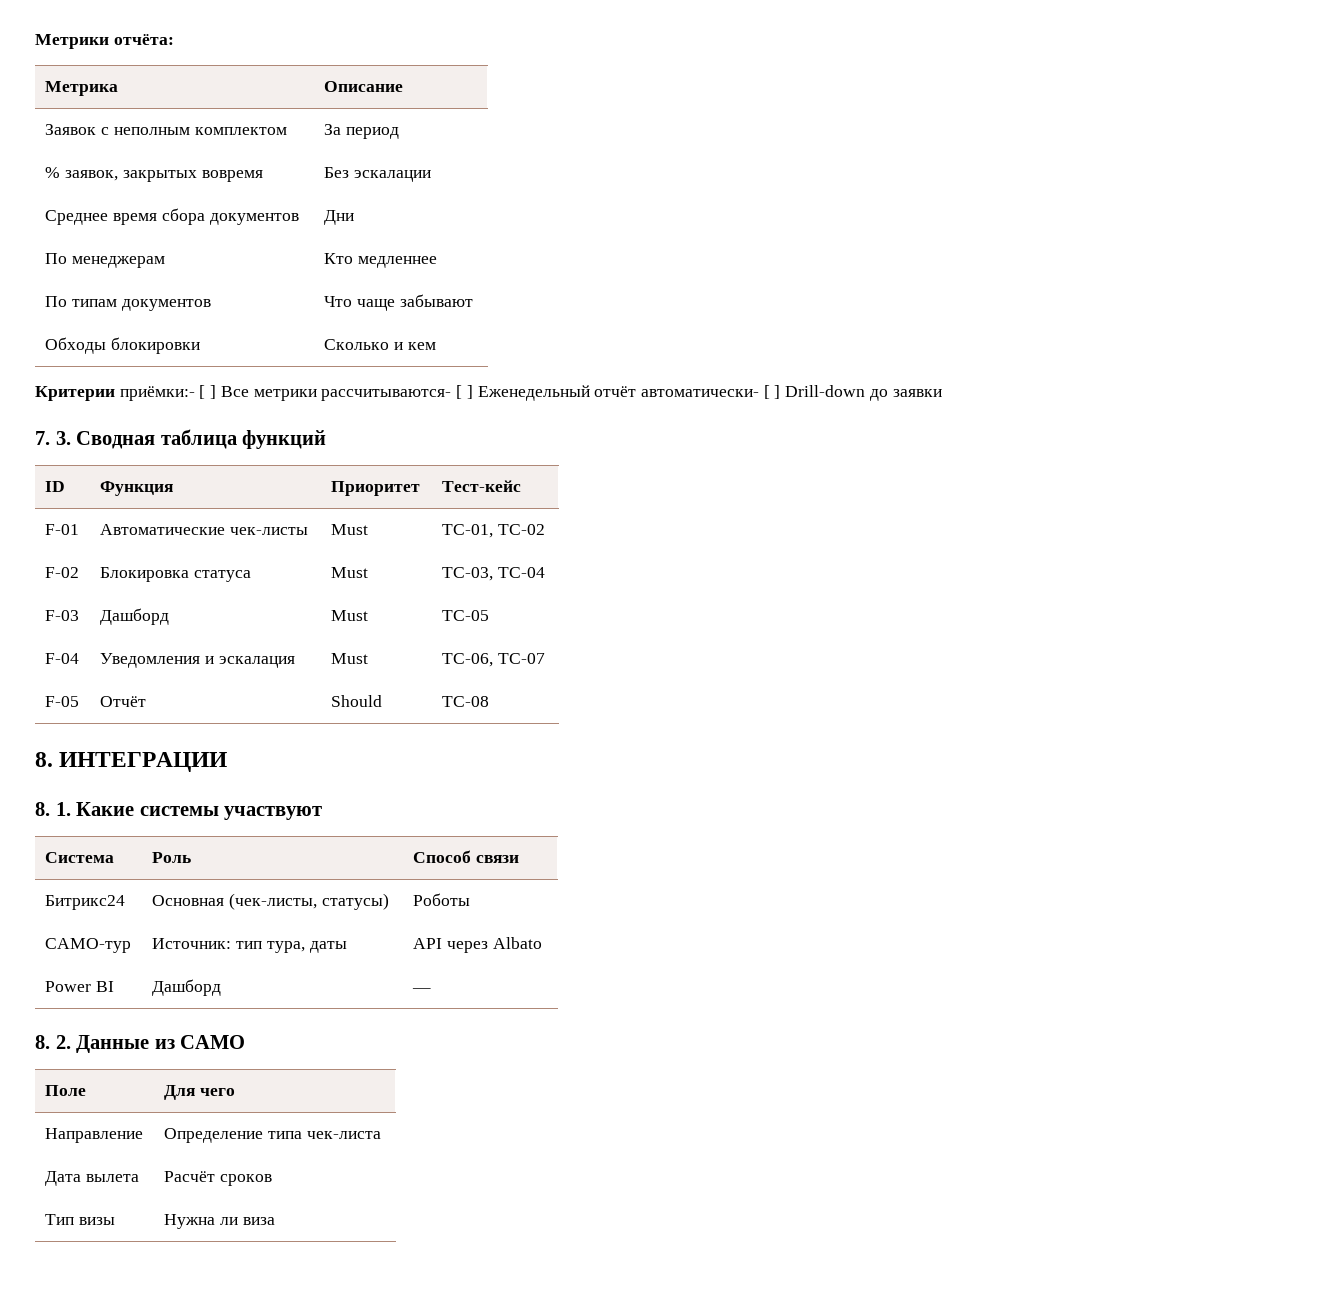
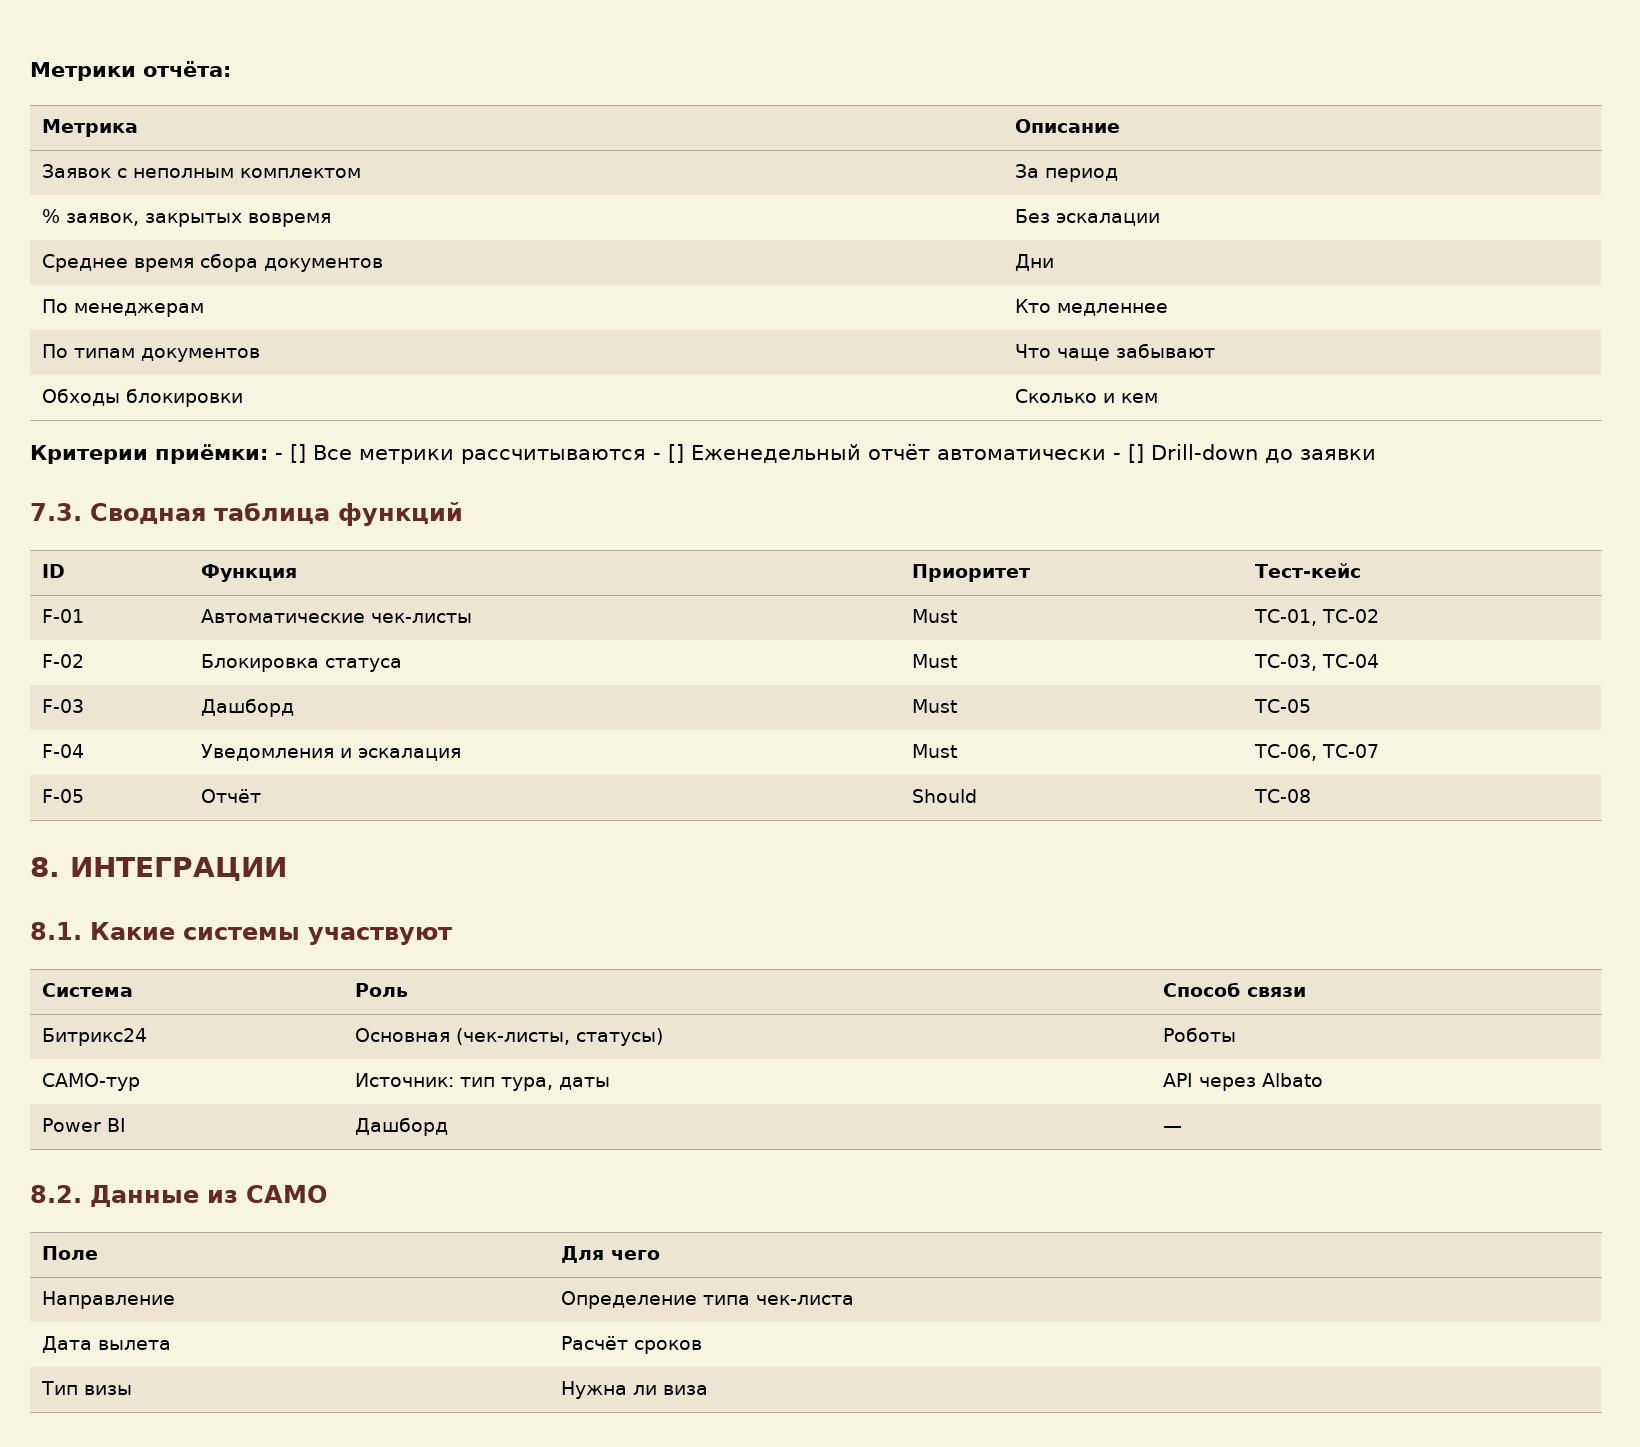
- Критерии приёмки:- [ ] Все метрики рассчитываются- [ ] Еженедельный отчёт автоматически- [ ] Drill-down до заявки
+ Критерии приёмки: - [] Все метрики рассчитываются - [] Еженедельный отчёт автоматически - [] Drill-down до заявки
- 7. 3. Сводная таблица функций
+ 7.3. Сводная таблица функций
- 8. 1. Какие системы участвуют
+ 8.1. Какие системы участвуют
- 8. 2. Данные из САМО
+ 8.2. Данные из САМО

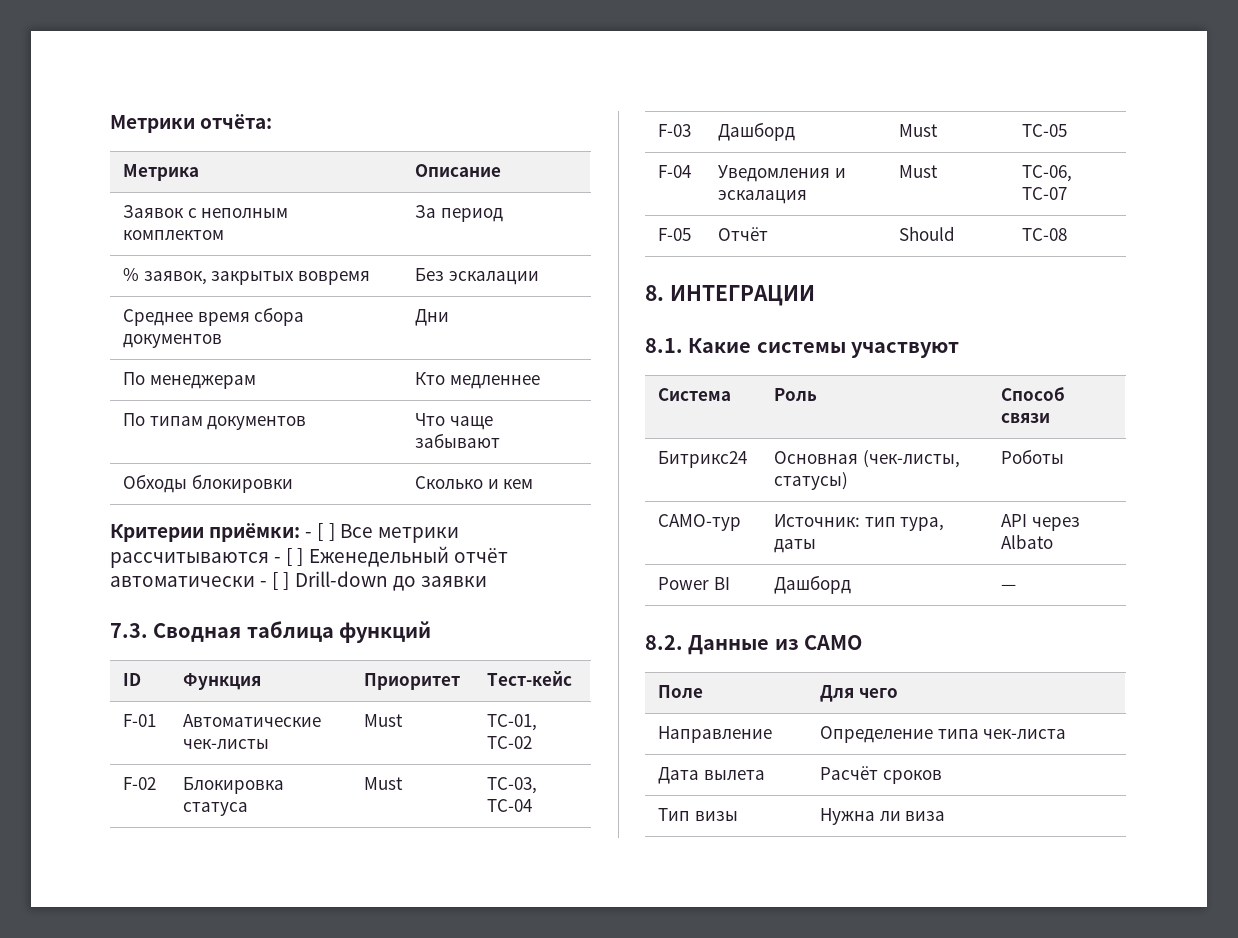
- Критерии приёмки: - [] Все метрики рассчитываются - [] Еженедельный отчёт автоматически - [] Drill-down до заявки
+ Критерии приёмки: - [ ] Все метрики рассчитываются - [ ] Еженедельный отчёт автоматически - [ ] Drill-down до заявки

